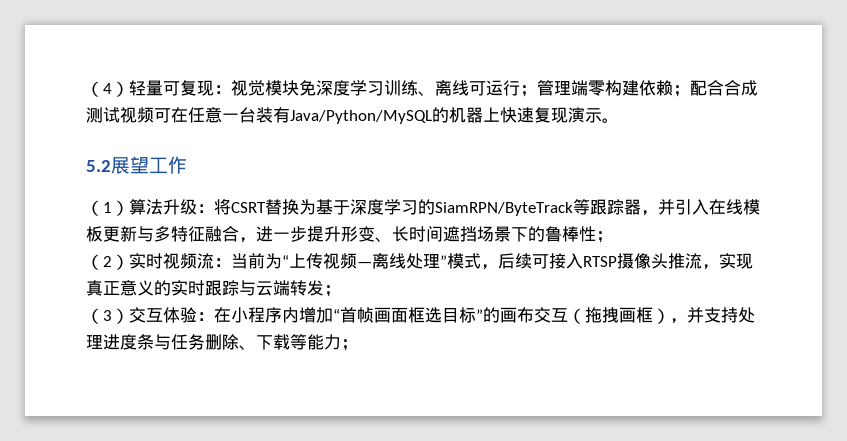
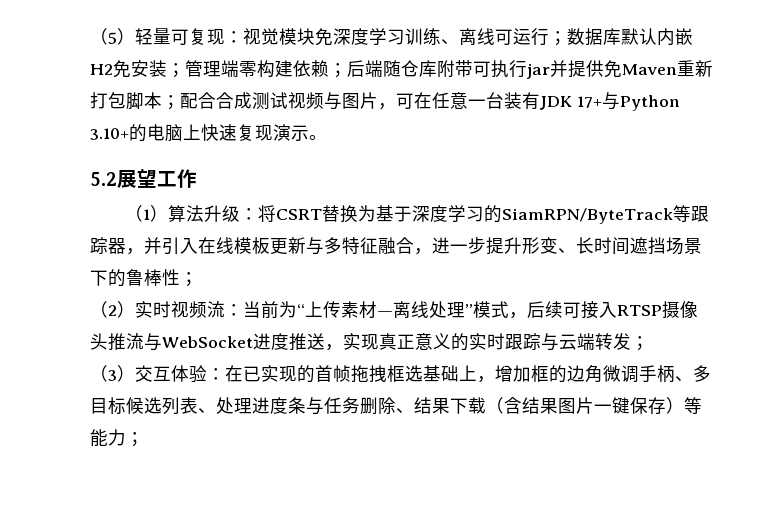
- （4）轻量可复现：视觉模块免深度学习训练、离线可运行；管理端零构建依赖；配合合成测试视频可在任意一台装有Java/Python/MySQL的机器上快速复现演示。
+ （5）轻量可复现：视觉模块免深度学习训练、离线可运行；数据库默认内嵌H2免安装；管理端零构建依赖；后端随仓库附带可执行jar并提供免Maven重新打包脚本；配合合成测试视频与图片，可在任意一台装有JDK 17+与Python 3.10+的电脑上快速复现演示。
- （2）实时视频流：当前为“上传视频—离线处理”模式，后续可接入RTSP摄像头推流，实现真正意义的实时跟踪与云端转发；
+ （2）实时视频流：当前为“上传素材—离线处理”模式，后续可接入RTSP摄像头推流与WebSocket进度推送，实现真正意义的实时跟踪与云端转发；
- （3）交互体验：在小程序内增加“首帧画面框选目标”的画布交互（拖拽画框），并支持处理进度条与任务删除、下载等能力；
+ （3）交互体验：在已实现的首帧拖拽框选基础上，增加框的边角微调手柄、多目标候选列表、处理进度条与任务删除、结果下载（含结果图片一键保存）等能力；

